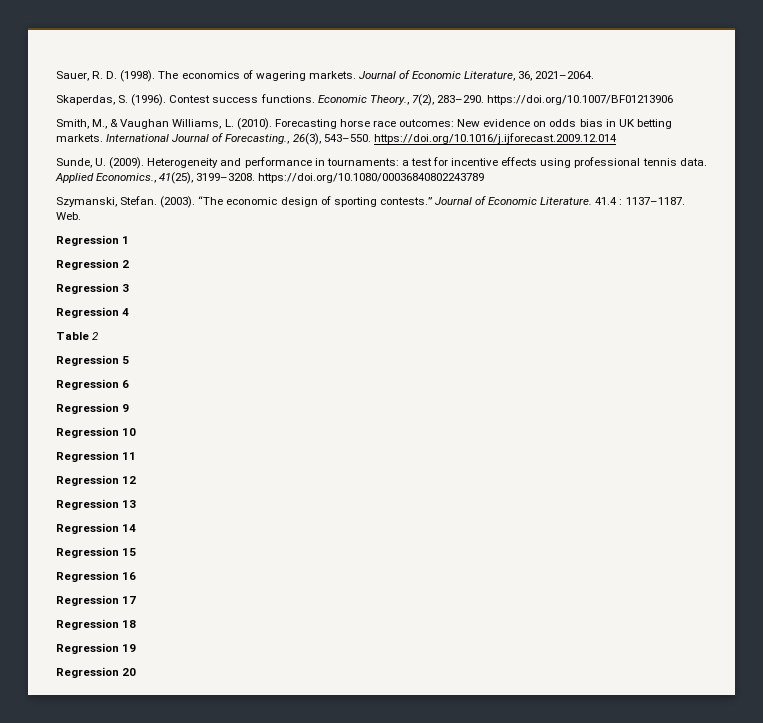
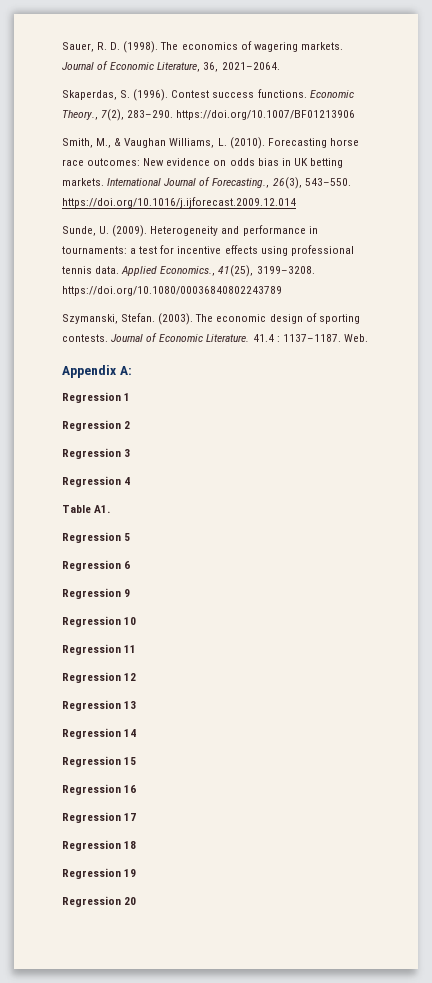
- “The economic design of sporting contests.”
+ The economic design of sporting contests.
+ Appendix A:
- Table 2
+ Table A1.

